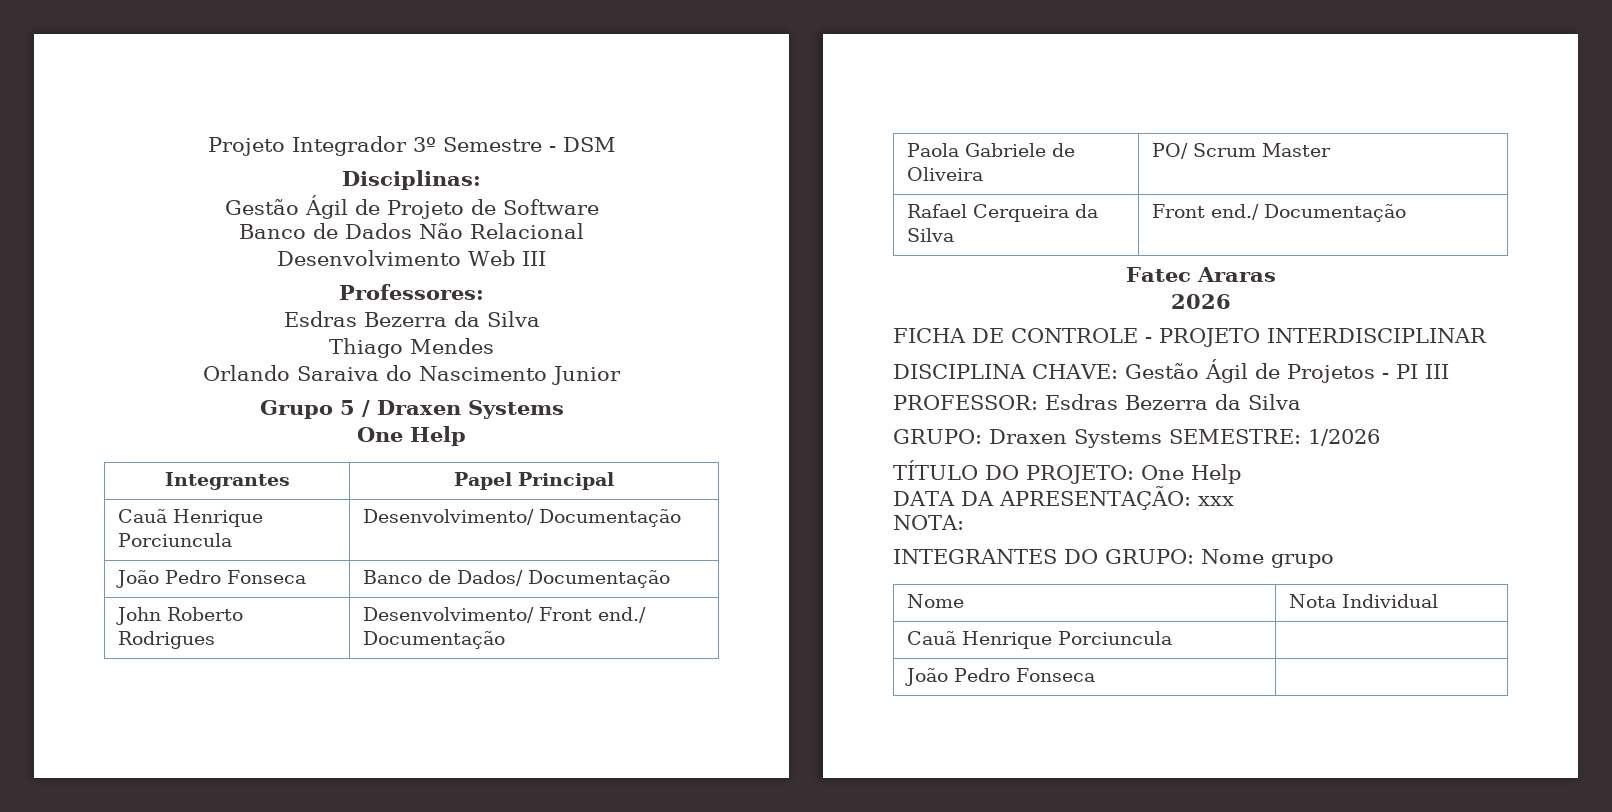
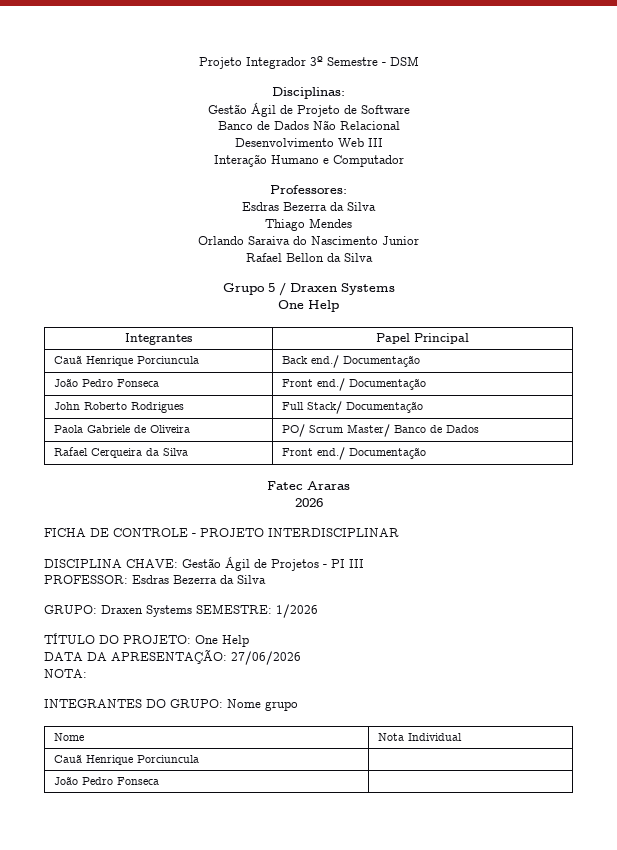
+ Interação Humano e Computador
+ Rafael Bellon da Silva
- Cauã Henrique Porciuncula | Desenvolvimento/ Documentação
+ Cauã Henrique Porciuncula | Back end./ Documentação
- João Pedro Fonseca | Banco de Dados/ Documentação
+ João Pedro Fonseca | Front end./ Documentação
- John Roberto Rodrigues | Desenvolvimento/ Front end./ Documentação
+ John Roberto Rodrigues | Full Stack/ Documentação
- Paola Gabriele de Oliveira | PO/ Scrum Master
+ Paola Gabriele de Oliveira | PO/ Scrum Master/ Banco de Dados
- DATA DA APRESENTAÇÃO: xxx
+ DATA DA APRESENTAÇÃO: 27/06/2026

